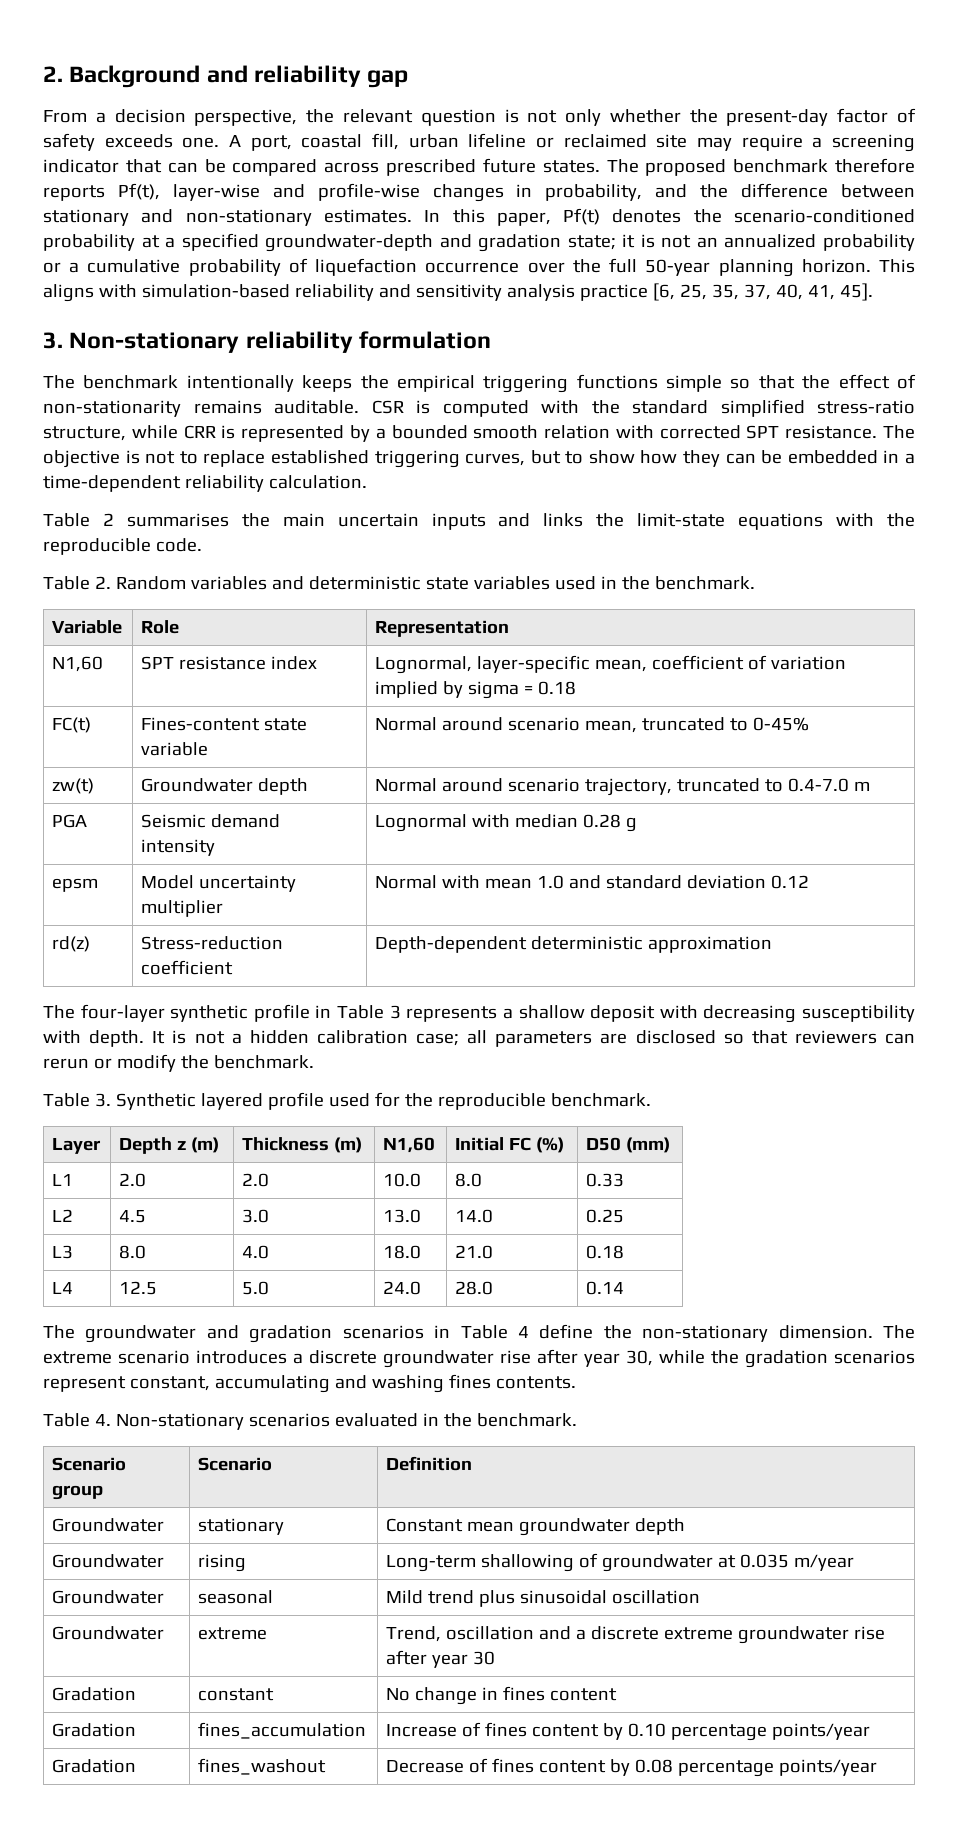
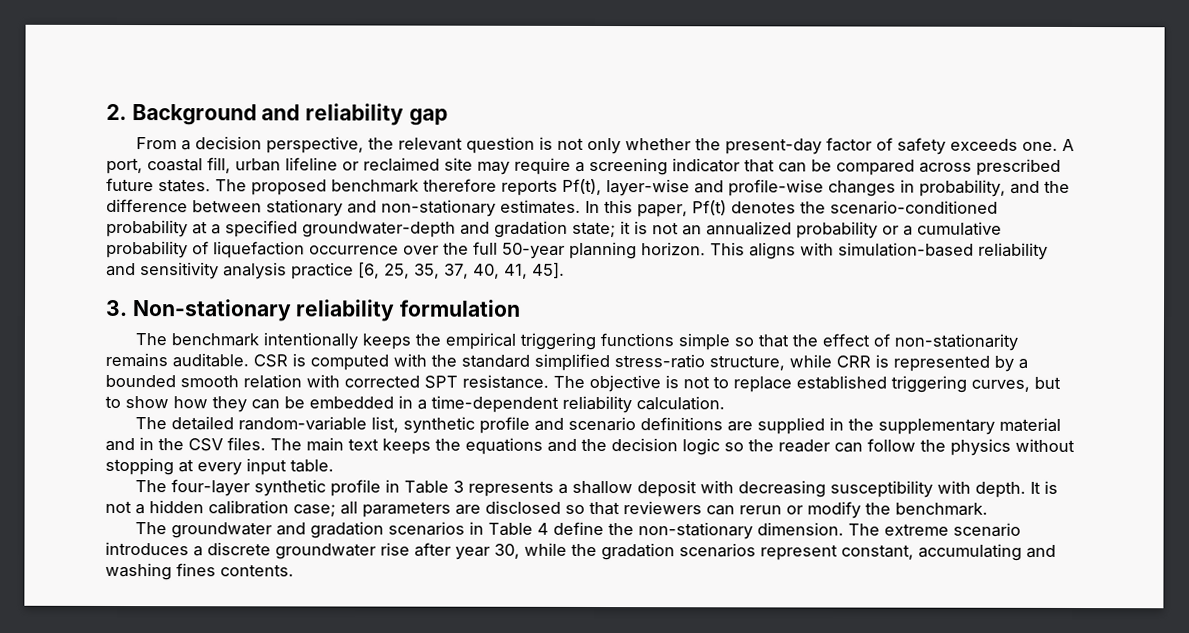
- Table 2 summarises the main uncertain inputs and links the limit-state equations with the reproducible code.
- Table 2. Random variables and deterministic state variables used in the benchmark.
- Variable | Role | Representation
- N1,60 | SPT resistance index | Lognormal, layer-specific mean, coefficient of variation implied by sigma = 0.18
- FC(t) | Fines-content state variable | Normal around scenario mean, truncated to 0-45%
- zw(t) | Groundwater depth | Normal around scenario trajectory, truncated to 0.4-7.0 m
- PGA | Seismic demand intensity | Lognormal with median 0.28 g
- epsm | Model uncertainty multiplier | Normal with mean 1.0 and standard deviation 0.12
- rd(z) | Stress-reduction coefficient | Depth-dependent deterministic approximation
+ The detailed random-variable list, synthetic profile and scenario definitions are supplied in the supplementary material and in the CSV files. The main text keeps the equations and the decision logic so the reader can follow the physics without stopping at every input table.
- Table 3. Synthetic layered profile used for the reproducible benchmark.
- Layer | Depth z (m) | Thickness (m) | N1,60 | Initial FC (%) | D50 (mm)
- L1 | 2.0 | 2.0 | 10.0 | 8.0 | 0.33
- L2 | 4.5 | 3.0 | 13.0 | 14.0 | 0.25
- L3 | 8.0 | 4.0 | 18.0 | 21.0 | 0.18
- L4 | 12.5 | 5.0 | 24.0 | 28.0 | 0.14
- Table 4. Non-stationary scenarios evaluated in the benchmark.
- Scenario group | Scenario | Definition
- Groundwater | stationary | Constant mean groundwater depth
- Groundwater | rising | Long-term shallowing of groundwater at 0.035 m/year
- Groundwater | seasonal | Mild trend plus sinusoidal oscillation
- Groundwater | extreme | Trend, oscillation and a discrete extreme groundwater rise after year 30
- Gradation | constant | No change in fines content
- Gradation | fines_accumulation | Increase of fines content by 0.10 percentage points/year
- Gradation | fines_washout | Decrease of fines content by 0.08 percentage points/year

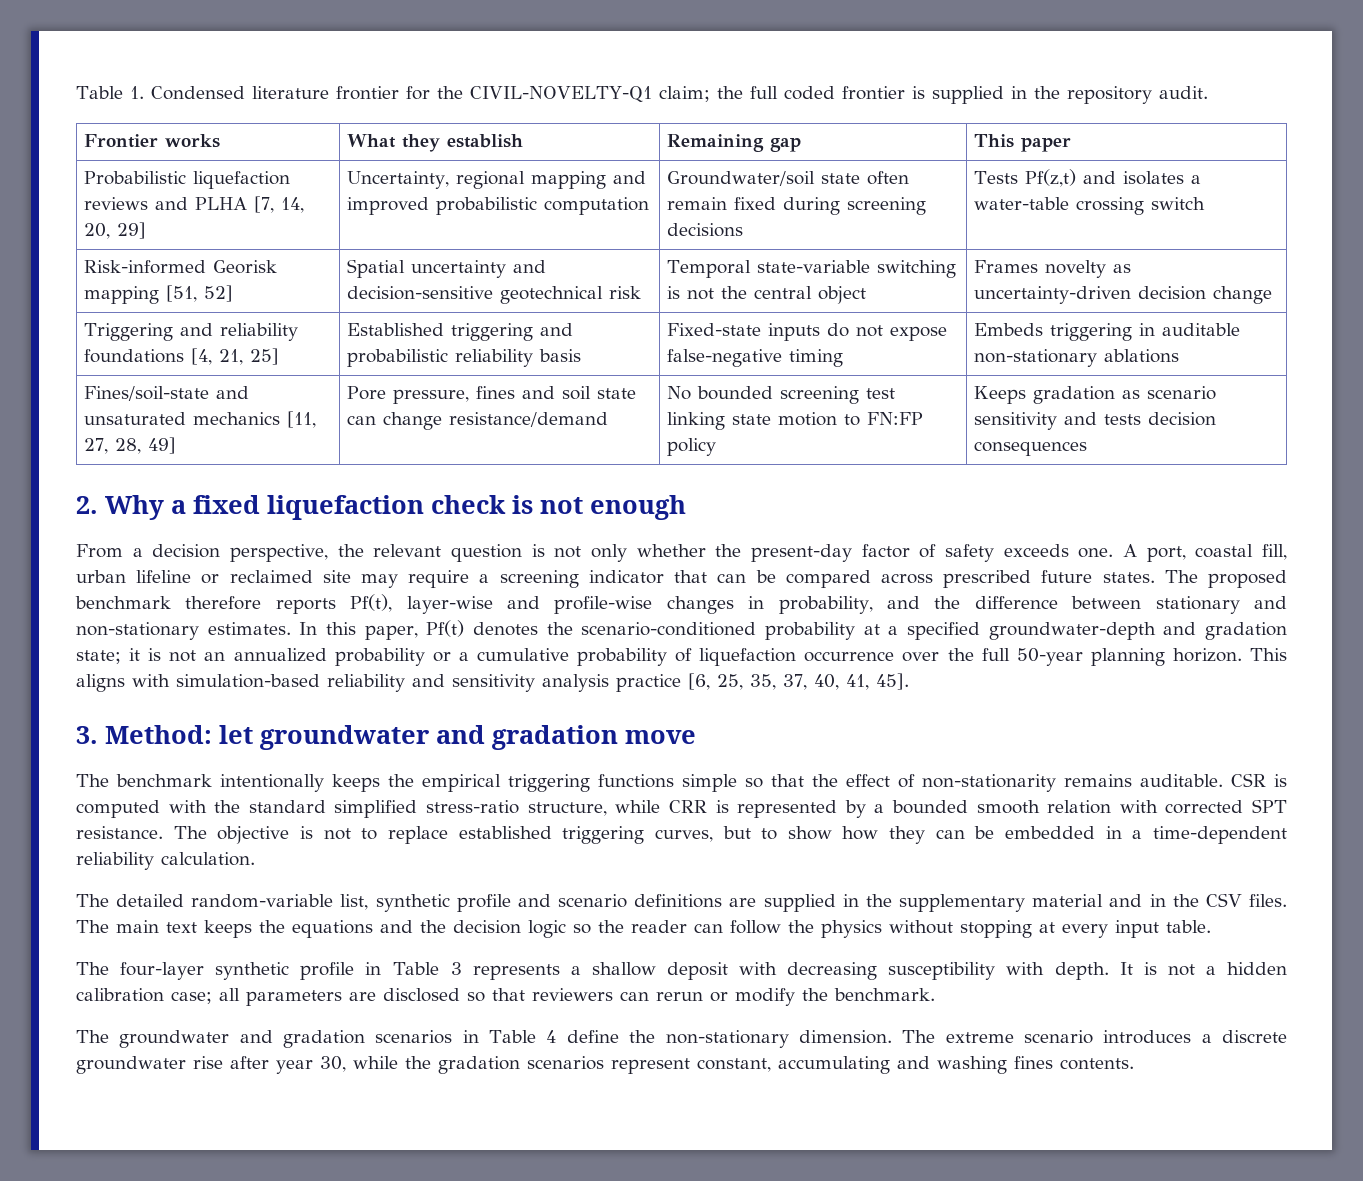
- 2. Background and reliability gap
+ Table 1. Condensed literature frontier for the CIVIL-NOVELTY-Q1 claim; the full coded frontier is supplied in the repository audit.
+ Frontier works | What they establish | Remaining gap | This paper
+ Probabilistic liquefaction reviews and PLHA [7, 14, 20, 29] | Uncertainty, regional mapping and improved probabilistic computation | Groundwater/soil state often remain fixed during screening decisions | Tests Pf(z,t) and isolates a water-table crossing switch
+ Risk-informed Georisk mapping [51, 52] | Spatial uncertainty and decision-sensitive geotechnical risk | Temporal state-variable switching is not the central object | Frames novelty as uncertainty-driven decision change
+ Triggering and reliability foundations [4, 21, 25] | Established triggering and probabilistic reliability basis | Fixed-state inputs do not expose false-negative timing | Embeds triggering in auditable non-stationary ablations
+ Fines/soil-state and unsaturated mechanics [11, 27, 28, 49] | Pore pressure, fines and soil state can change resistance/demand | No bounded screening test linking state motion to FN:FP policy | Keeps gradation as scenario sensitivity and tests decision consequences
+ 2. Why a fixed liquefaction check is not enough
- 3. Non-stationary reliability formulation
+ 3. Method: let groundwater and gradation move

